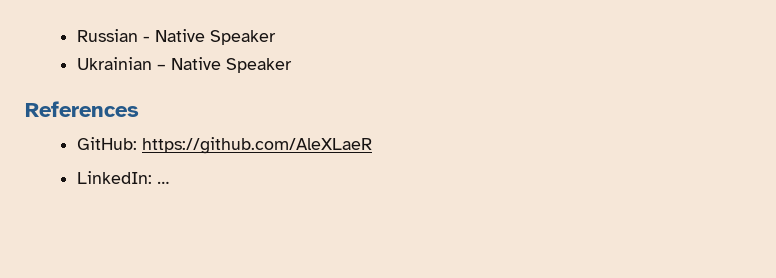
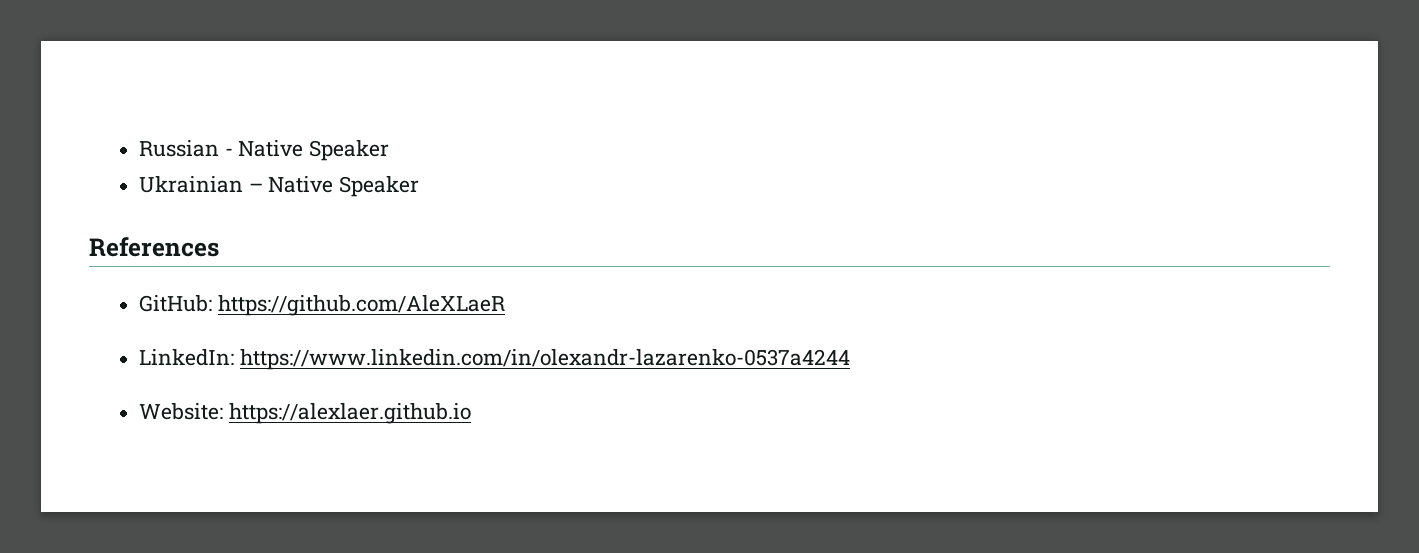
- LinkedIn: …
+ LinkedIn: https://www.linkedin.com/in/olexandr-lazarenko-0537a4244
+ Website: https://alexlaer.github.io

